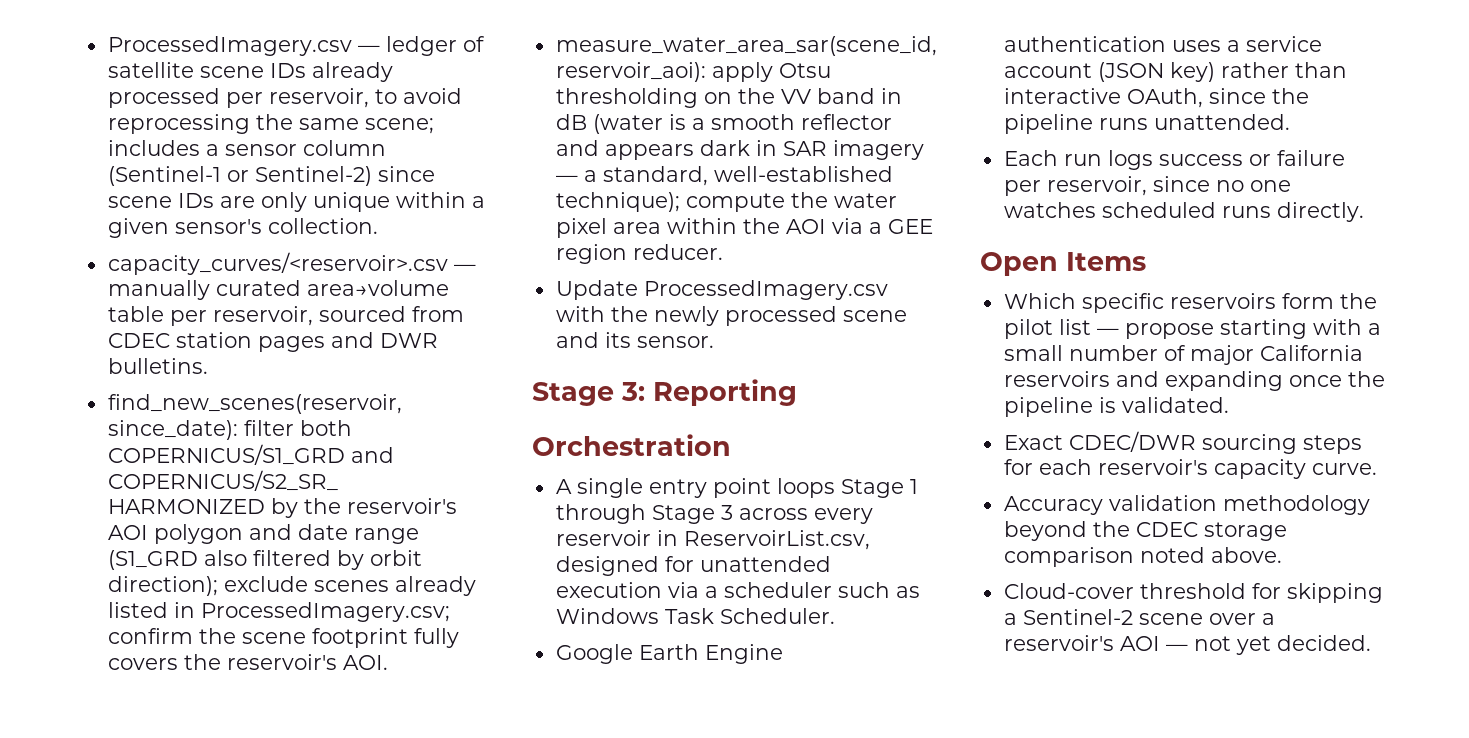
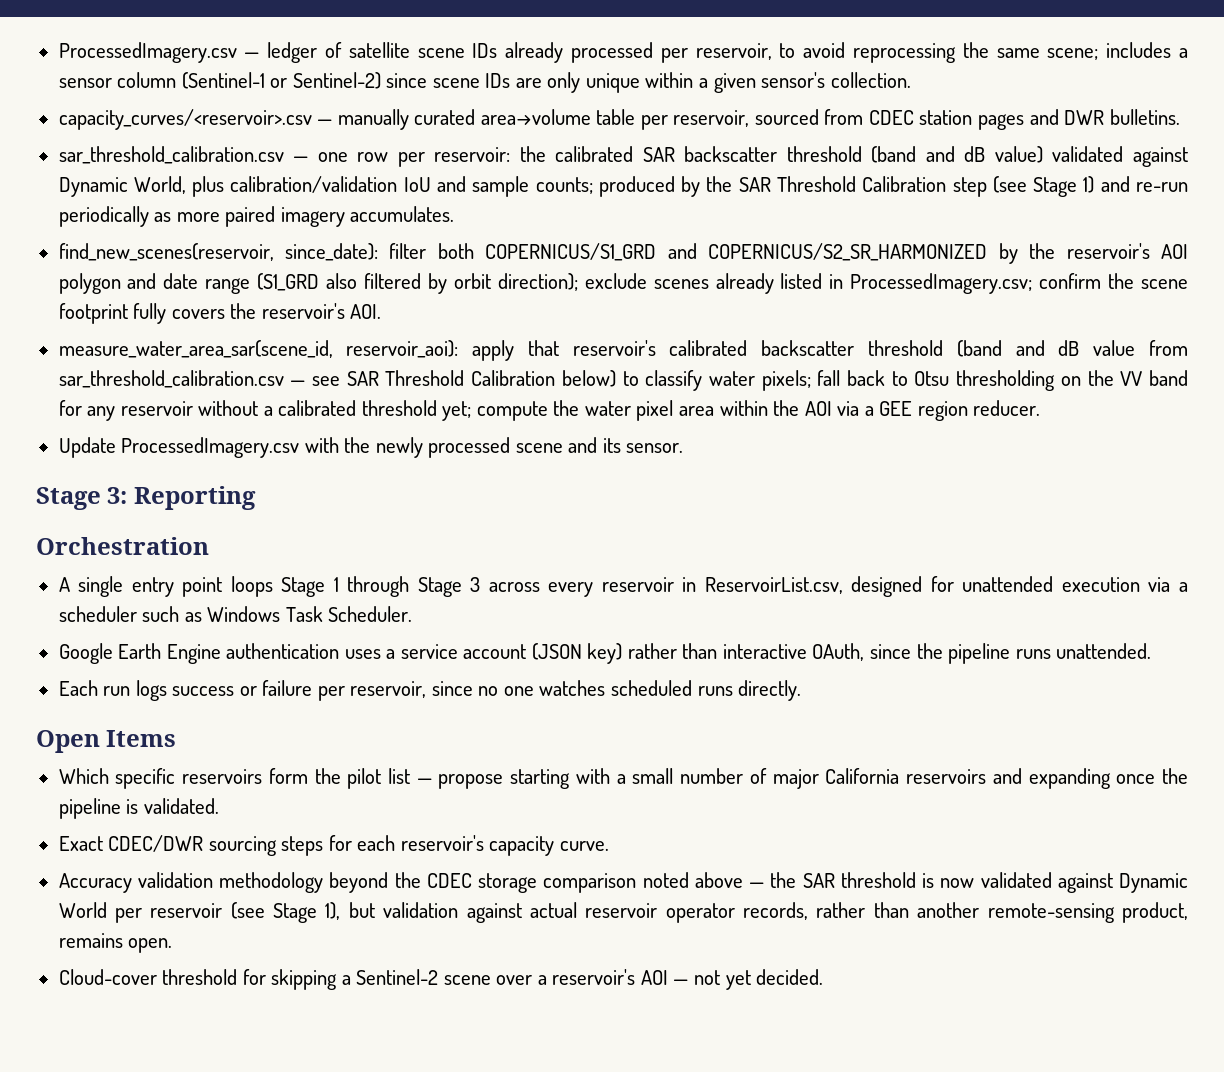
+ sar_threshold_calibration.csv — one row per reservoir: the calibrated SAR backscatter threshold (band and dB value) validated against Dynamic World, plus calibration/validation IoU and sample counts; produced by the SAR Threshold Calibration step (see Stage 1) and re-run periodically as more paired imagery accumulates.
- measure_water_area_sar(scene_id, reservoir_aoi): apply Otsu thresholding on the VV band in dB (water is a smooth reflector and appears dark in SAR imagery — a standard, well-established technique); compute the water pixel area within the AOI via a GEE region reducer.
+ measure_water_area_sar(scene_id, reservoir_aoi): apply that reservoir's calibrated backscatter threshold (band and dB value from sar_threshold_calibration.csv — see SAR Threshold Calibration below) to classify water pixels; fall back to Otsu thresholding on the VV band for any reservoir without a calibrated threshold yet; compute the water pixel area within the AOI via a GEE region reducer.
- Accuracy validation methodology beyond the CDEC storage comparison noted above.
+ Accuracy validation methodology beyond the CDEC storage comparison noted above — the SAR threshold is now validated against Dynamic World per reservoir (see Stage 1), but validation against actual reservoir operator records, rather than another remote-sensing product, remains open.

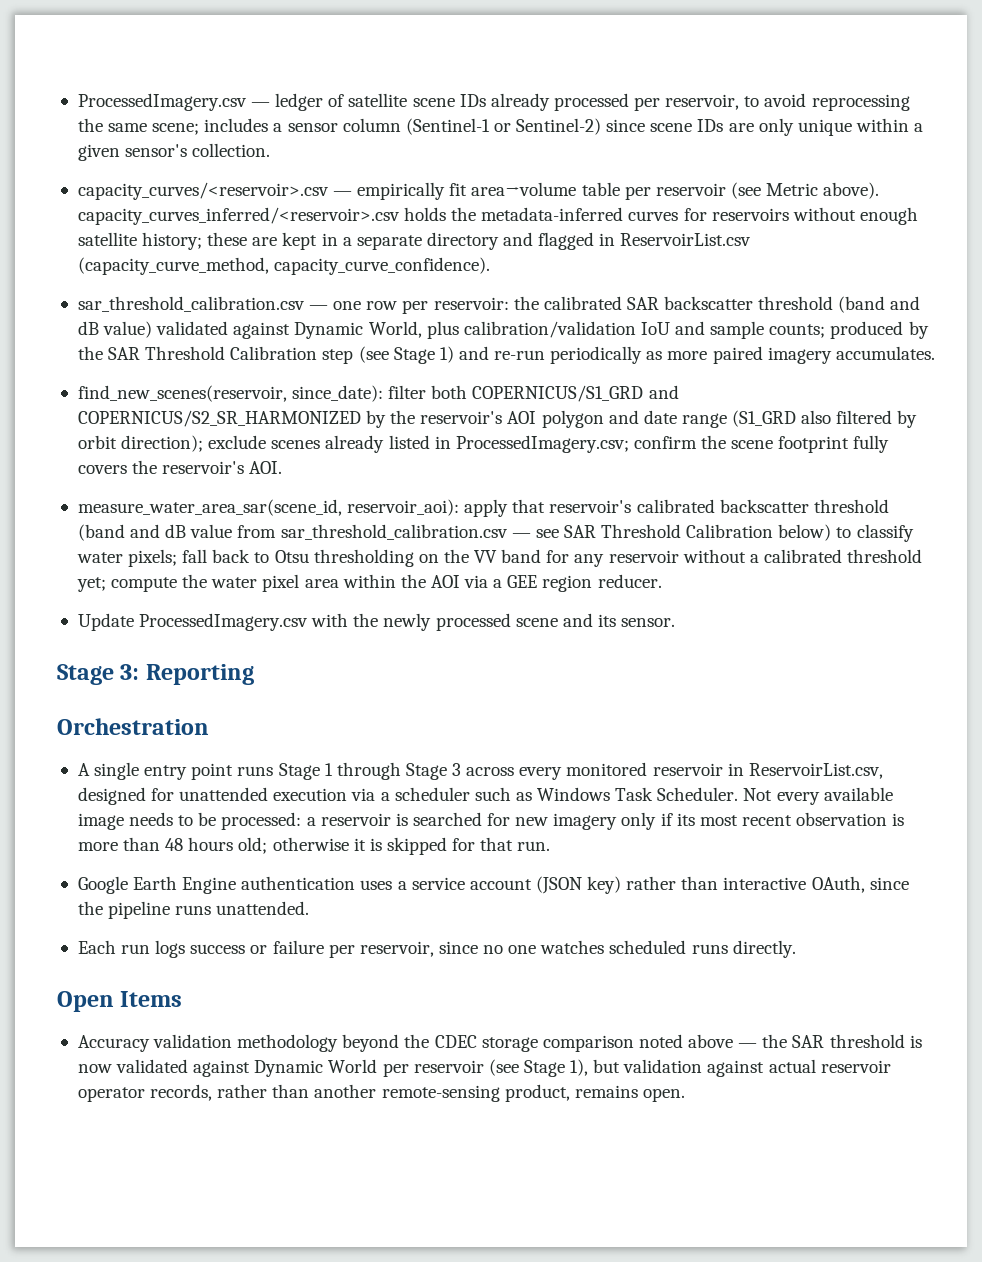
- capacity_curves/<reservoir>.csv — manually curated area→volume table per reservoir, sourced from CDEC station pages and DWR bulletins.
+ capacity_curves/<reservoir>.csv — empirically fit area→volume table per reservoir (see Metric above). capacity_curves_inferred/<reservoir>.csv holds the metadata-inferred curves for reservoirs without enough satellite history; these are kept in a separate directory and flagged in ReservoirList.csv (capacity_curve_method, capacity_curve_confidence).
- A single entry point loops Stage 1 through Stage 3 across every reservoir in ReservoirList.csv, designed for unattended execution via a scheduler such as Windows Task Scheduler.
+ A single entry point runs Stage 1 through Stage 3 across every monitored reservoir in ReservoirList.csv, designed for unattended execution via a scheduler such as Windows Task Scheduler. Not every available image needs to be processed: a reservoir is searched for new imagery only if its most recent observation is more than 48 hours old; otherwise it is skipped for that run.
- Which specific reservoirs form the pilot list — propose starting with a small number of major California reservoirs and expanding once the pipeline is validated.
- Exact CDEC/DWR sourcing steps for each reservoir's capacity curve.
- Cloud-cover threshold for skipping a Sentinel-2 scene over a reservoir's AOI — not yet decided.

